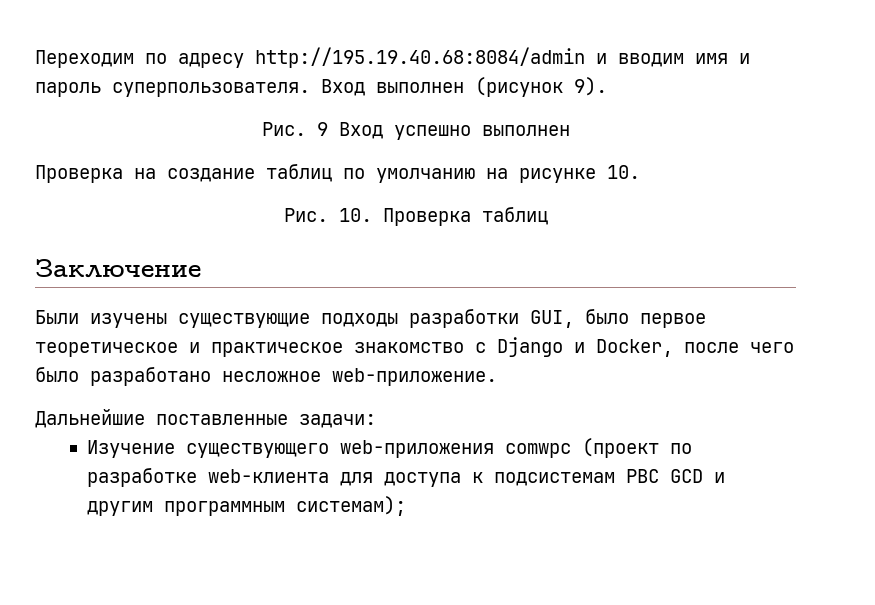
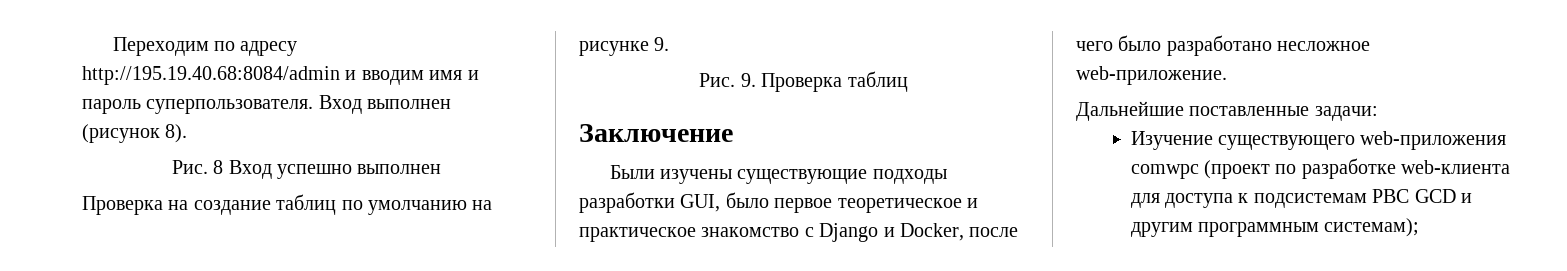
- Вход выполнен (рисунок 9).
- Рис. 9 Вход успешно выполнен
+ Вход выполнен (рисунок 8).
+ Рис. 8 Вход успешно выполнен
- Проверка на создание таблиц по умолчанию на рисунке 10.
- Рис. 10. Проверка таблиц
+ Проверка на создание таблиц по умолчанию на рисунке 9.
+ Рис. 9. Проверка таблиц

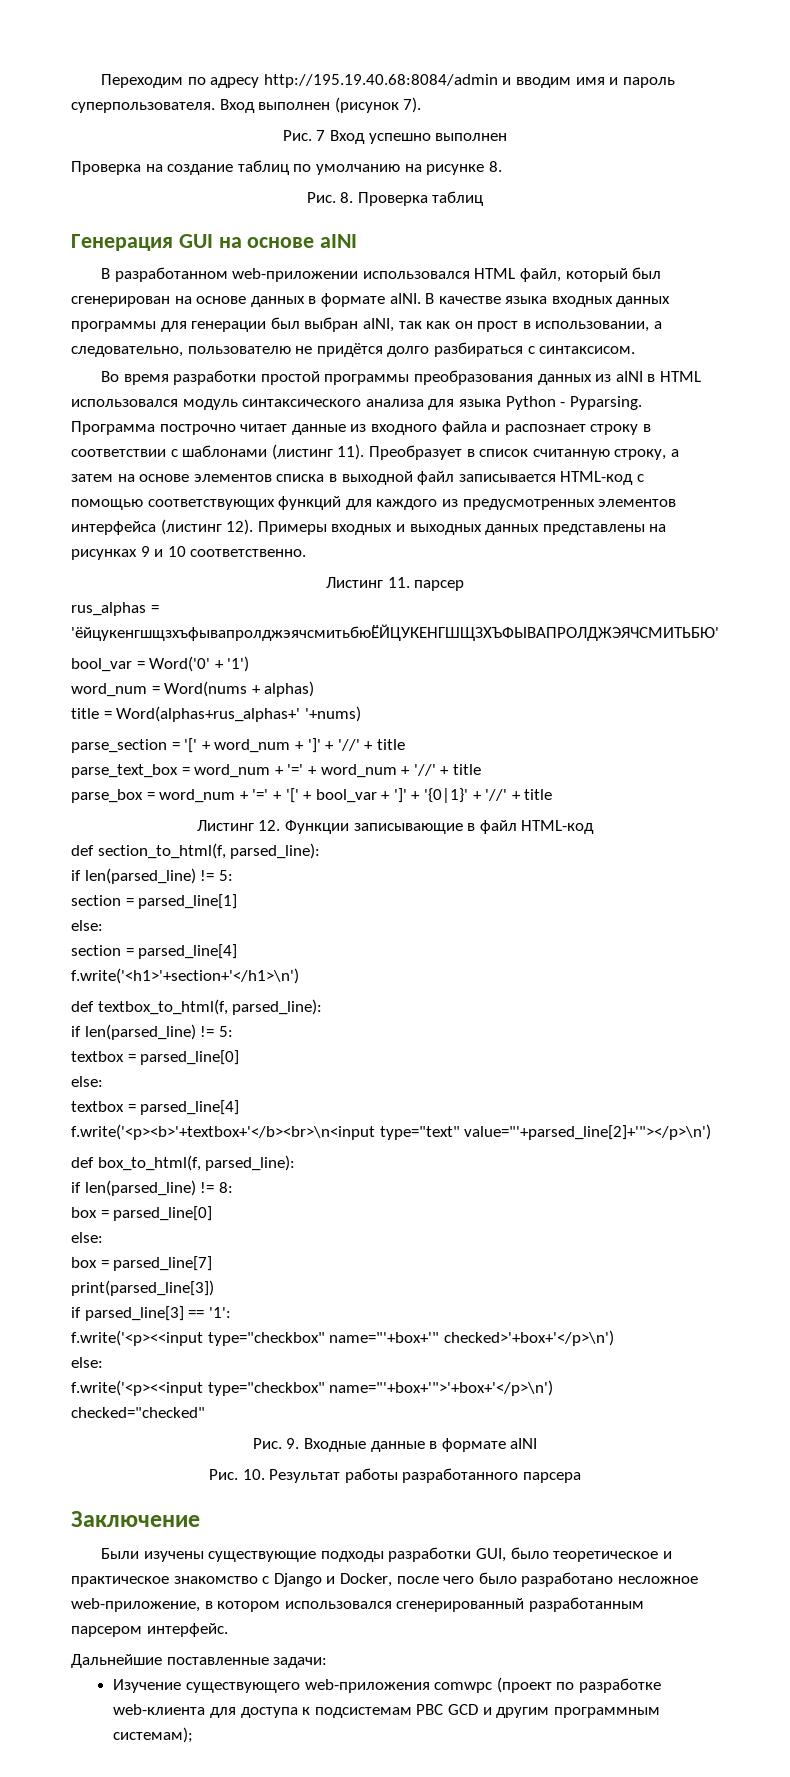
- Вход выполнен (рисунок 8).
- Рис. 8 Вход успешно выполнен
+ Вход выполнен (рисунок 7).
+ Рис. 7 Вход успешно выполнен
- Проверка на создание таблиц по умолчанию на рисунке 9.
- Рис. 9. Проверка таблиц
+ Проверка на создание таблиц по умолчанию на рисунке 8.
+ Рис. 8. Проверка таблиц
+ Генерация GUI на основе aINI
+ В разработанном web-приложении использовался HTML файл, который был сгенерирован на основе данных в формате aINI. В качестве языка входных данных программы для генерации был выбран aINI, так как он прост в использовании, а следовательно, пользователю не придётся долго разбираться с синтаксисом.
+ Во время разработки простой программы преобразования данных из aINI в HTML использовался модуль синтаксического анализа для языка Python - Pyparsing. Программа построчно читает данные из входного файла и распознает строку в соответствии с шаблонами (листинг 11). Преобразует в список считанную строку, а затем на основе элементов списка в выходной файл записывается HTML-код с помощью соответствующих функций для каждого из предусмотренных элементов интерфейса (листинг 12). Примеры входных и выходных данных представлены на рисунках 9 и 10 соответственно.
+ Листинг 11. парсер
+ rus_alphas = 'ёйцукенгшщзхъфывапролджэячсмитьбюЁЙЦУКЕНГШЩЗХЪФЫВАПРОЛДЖЭЯЧСМИТЬБЮ'
+ bool_var = Word('0' + '1')
+ word_num = Word(nums + alphas)
+ title = Word(alphas+rus_alphas+' '+nums)
+ parse_section = '[' + word_num + ']' + '//' + title
+ parse_text_box = word_num + '=' + word_num + '//' + title
+ parse_box = word_num + '=' + '[' + bool_var + ']' + '{0|1}' + '//' + title
+ Листинг 12. Функции записывающие в файл HTML-код
+ def section_to_html(f, parsed_line):
+ if len(parsed_line) != 5:
+ section = parsed_line[1]
+ else:
+ section = parsed_line[4]
+ f.write('<h1>'+section+'</h1>\n')
+ def textbox_to_html(f, parsed_line):
+ if len(parsed_line) != 5:
+ textbox = parsed_line[0]
+ else:
+ textbox = parsed_line[4]
+ f.write('<p><b>'+textbox+'</b><br>\n<input type="text" value="'+parsed_line[2]+'"></p>\n')
+ def box_to_html(f, parsed_line):
+ if len(parsed_line) != 8:
+ box = parsed_line[0]
+ else:
+ box = parsed_line[7]
+ print(parsed_line[3])
+ if parsed_line[3] == '1':
+ f.write('<p><<input type="checkbox" name="'+box+'" checked>'+box+'</p>\n')
+ else:
+ f.write('<p><<input type="checkbox" name="'+box+'">'+box+'</p>\n')
+ checked="checked"
+ Рис. 9. Входные данные в формате aINI
+ Рис. 10. Результат работы разработанного парсера
- Были изучены существующие подходы разработки GUI, было первое теоретическое и практическое знакомство с Django и Docker, после чего было разработано несложное web-приложение.
+ Были изучены существующие подходы разработки GUI, было теоретическое и практическое знакомство с Django и Docker, после чего было разработано несложное web-приложение, в котором использовался сгенерированный разработанным парсером интерфейс.

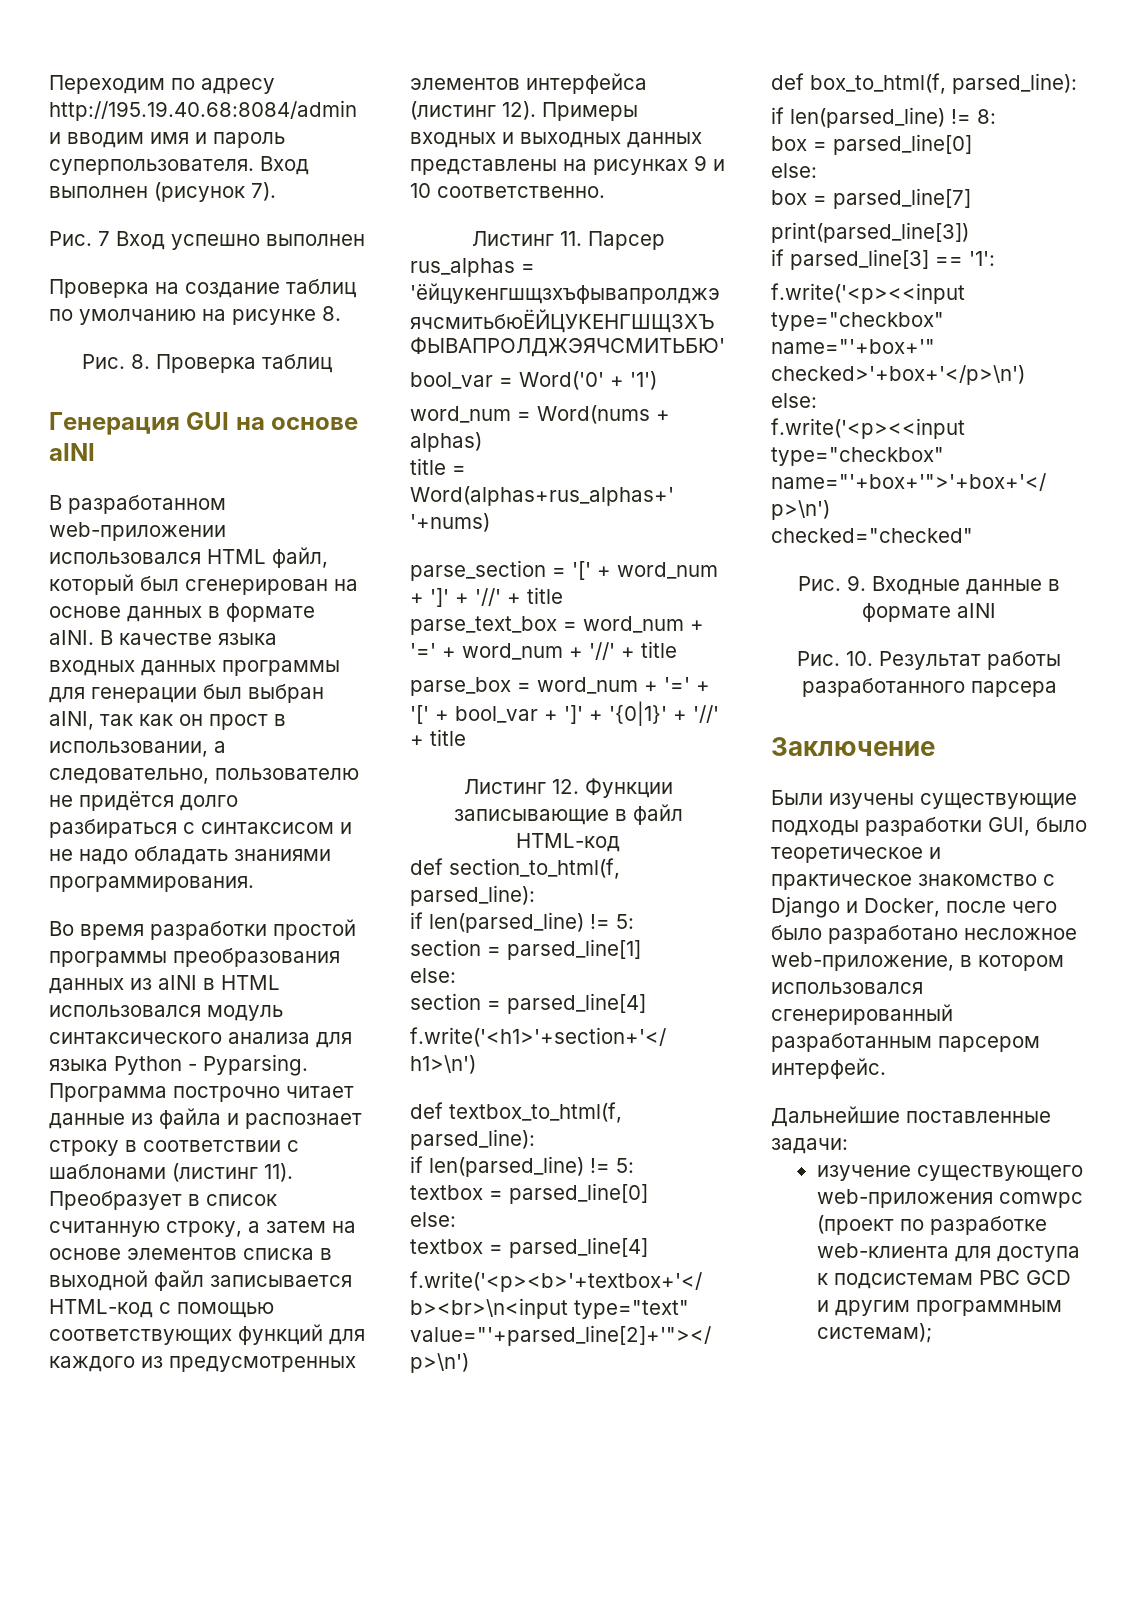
- В качестве языка входных данных программы для генерации был выбран aINI, так как он прост в использовании, а следовательно, пользователю не придётся долго разбираться с синтаксисом.
+ В качестве языка входных данных программы для генерации был выбран aINI, так как он прост в использовании, а следовательно, пользователю не придётся долго разбираться с синтаксисом и не надо обладать знаниями программирования.
- Программа построчно читает данные из входного файла и распознает строку в соответствии с шаблонами (листинг 11).
+ Программа построчно читает данные из файла и распознает строку в соответствии с шаблонами (листинг 11).
- Листинг 11. парсер
+ Листинг 11. Парсер
- Изучение существующего web-приложения comwpc (проект по разработке web-клиента для доступа к подсистемам РВС GCD и другим программным системам);
+ изучение существующего web-приложения comwpc (проект по разработке web-клиента для доступа к подсистемам РВС GCD и другим программным системам);

